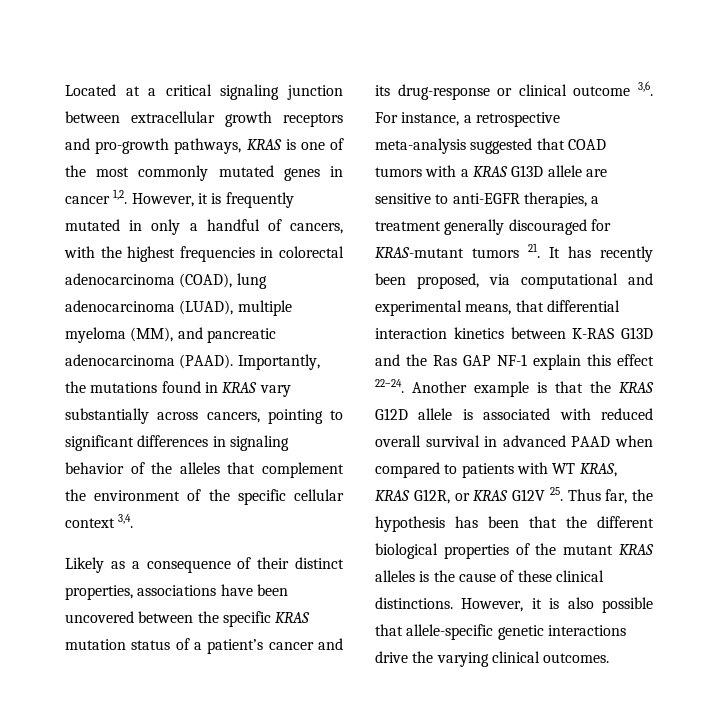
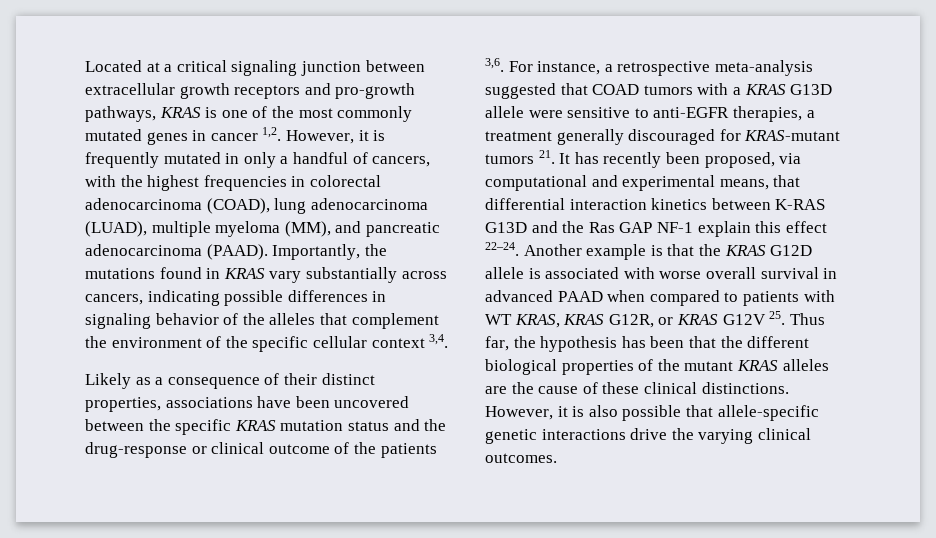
- Importantly, the mutations found in KRAS vary substantially across cancers, pointing to significant differences in signaling behavior of the alleles that complement the environment of the specific cellular context 3,4.
+ Importantly, the mutations found in KRAS vary substantially across cancers, indicating possible differences in signaling behavior of the alleles that complement the environment of the specific cellular context 3,4.
- Likely as a consequence of their distinct properties, associations have been uncovered between the specific KRAS mutation status of a patient’s cancer and its drug-response or clinical outcome 3,6.
+ Likely as a consequence of their distinct properties, associations have been uncovered between the specific KRAS mutation status and the drug-response or clinical outcome of the patients 3,6.
- For instance, a retrospective meta-analysis suggested that COAD tumors with a KRAS G13D allele are sensitive to anti-EGFR therapies, a treatment generally discouraged for KRAS-mutant tumors 21. It has recently been proposed, via computational and experimental means, that differential interaction kinetics between K-RAS G13D and the Ras GAP NF-1 explain this effect 22–24.
+ For instance, a retrospective meta-analysis suggested that COAD tumors with a KRAS G13D allele were sensitive to anti-EGFR therapies, a treatment generally discouraged for KRAS-mutant tumors 21. It has recently been proposed, via computational and experimental means, that differential interaction kinetics between K-RAS G13D and the Ras GAP NF-1 explain this effect 22–24.
- Another example is that the KRAS G12D allele is associated with reduced overall survival in advanced PAAD when compared to patients with WT KRAS, KRAS G12R, or KRAS G12V 25. Thus far, the hypothesis has been that the different biological properties of the mutant KRAS alleles is the cause of these clinical distinctions.
+ Another example is that the KRAS G12D allele is associated with worse overall survival in advanced PAAD when compared to patients with WT KRAS, KRAS G12R, or KRAS G12V 25. Thus far, the hypothesis has been that the different biological properties of the mutant KRAS alleles are the cause of these clinical distinctions.

